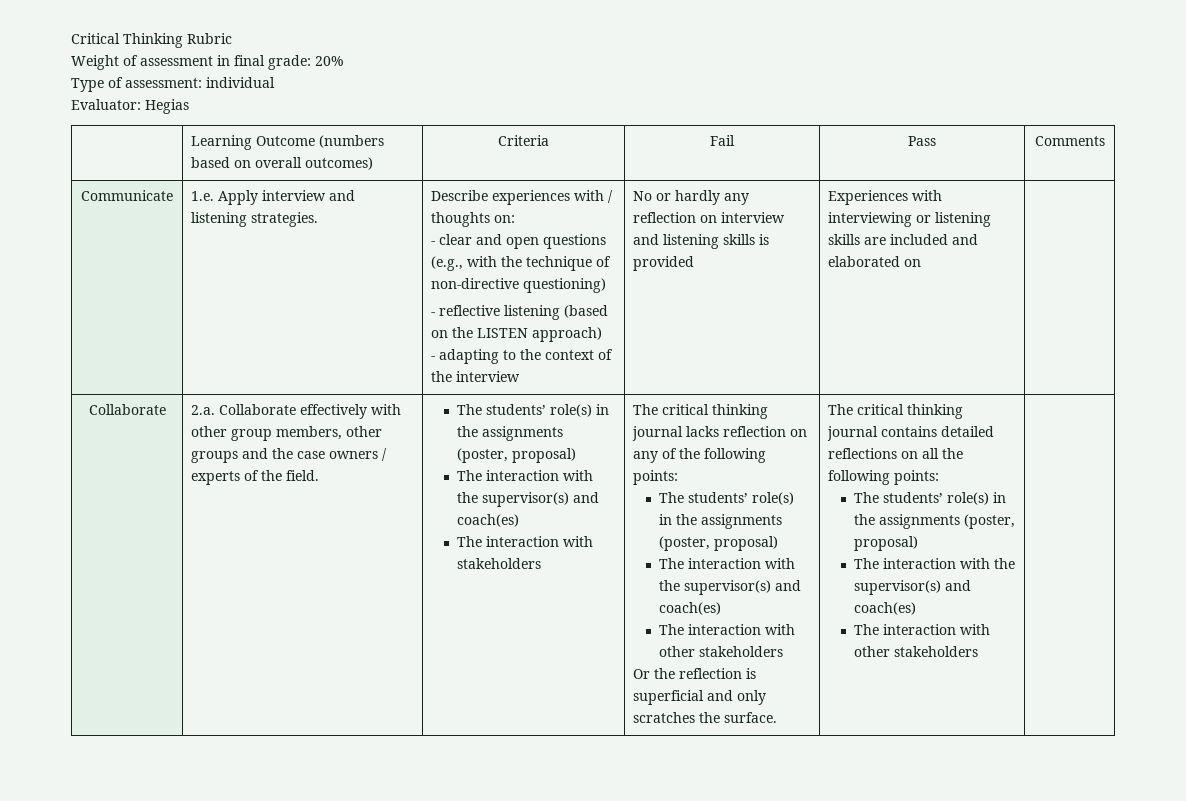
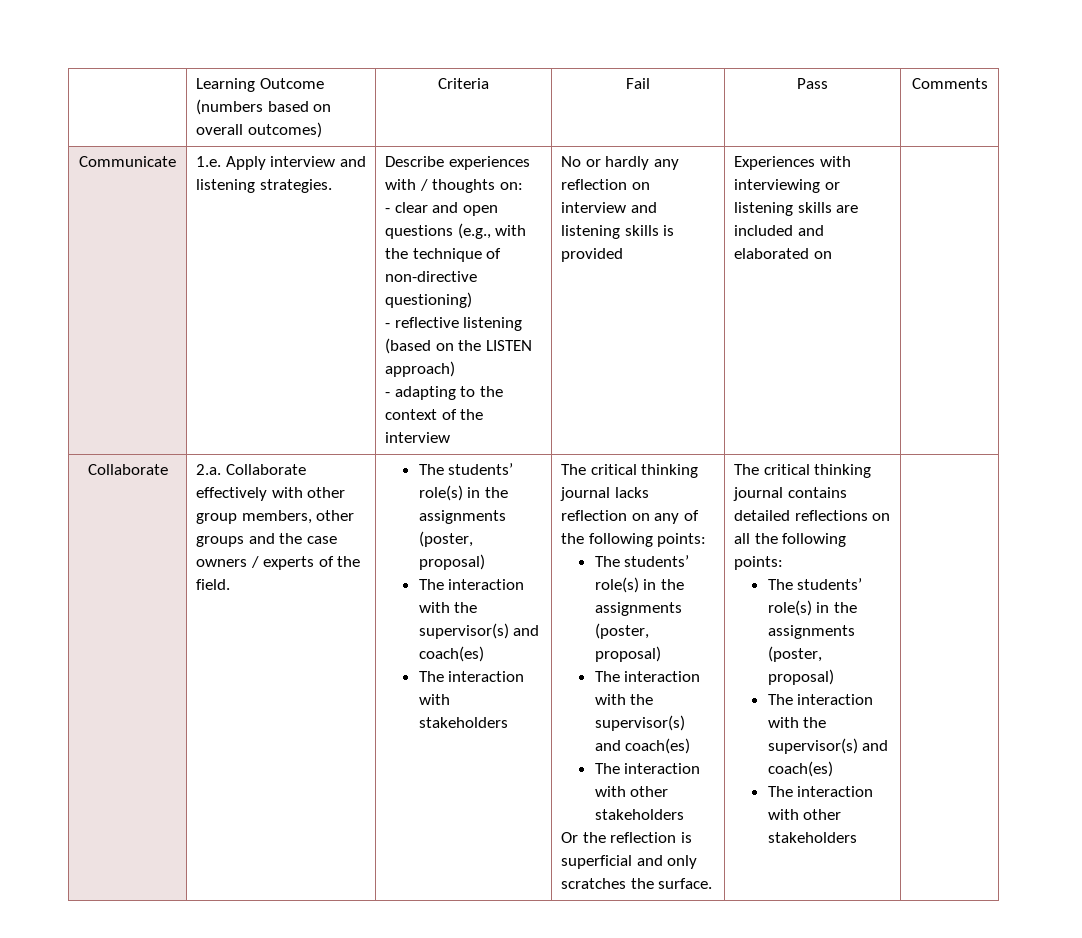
- Critical Thinking Rubric
- Weight of assessment in final grade: 20%
- Type of assessment: individual
- Evaluator: Hegias

